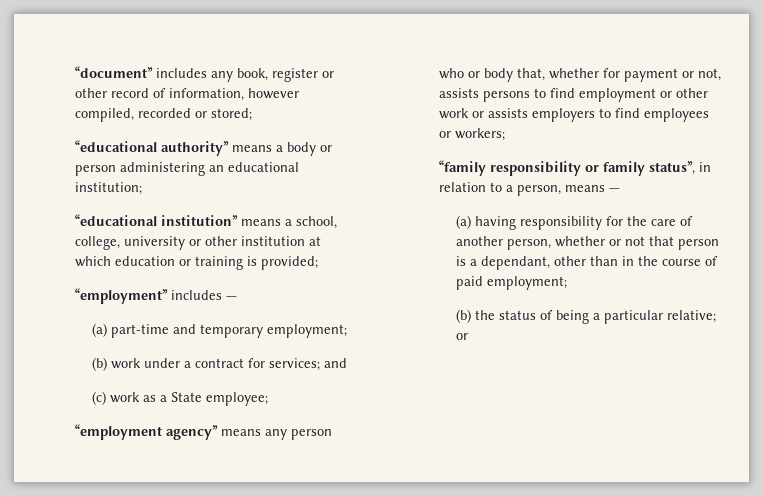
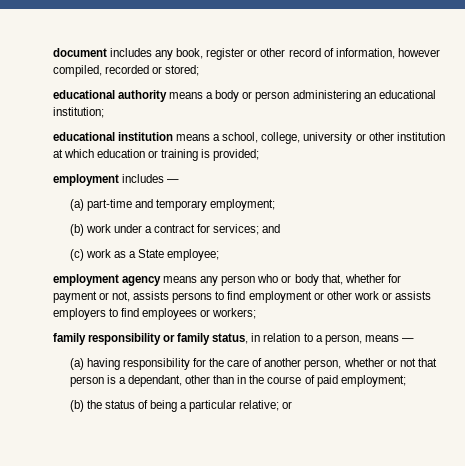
- “document” includes any book, register or other record of information, however compiled, recorded or stored;
+ document includes any book, register or other record of information, however compiled, recorded or stored;
- “educational authority” means a body or person administering an educational institution;
+ educational authority means a body or person administering an educational institution;
- “educational institution” means a school, college, university or other institution at which education or training is provided;
+ educational institution means a school, college, university or other institution at which education or training is provided;
- “employment” includes —
+ employment includes —
- “employment agency” means any person who or body that, whether for payment or not, assists persons to find employment or other work or assists employers to find employees or workers;
+ employment agency means any person who or body that, whether for payment or not, assists persons to find employment or other work or assists employers to find employees or workers;
- “family responsibility or family status”, in relation to a person, means —
+ family responsibility or family status, in relation to a person, means —

